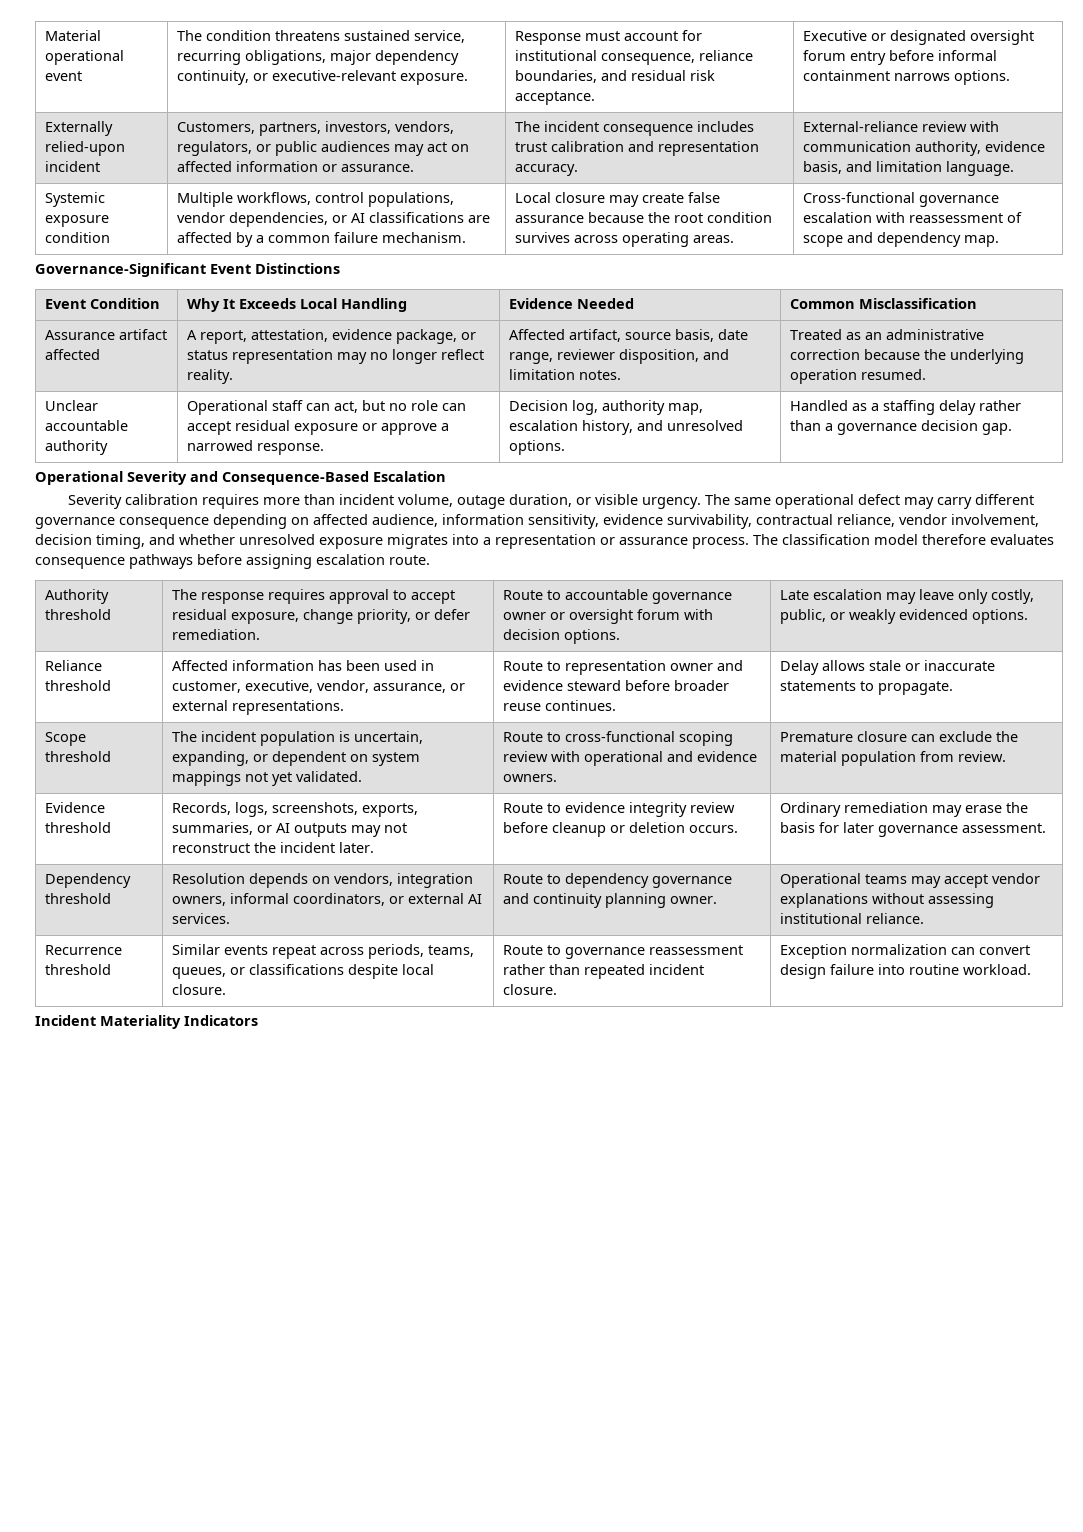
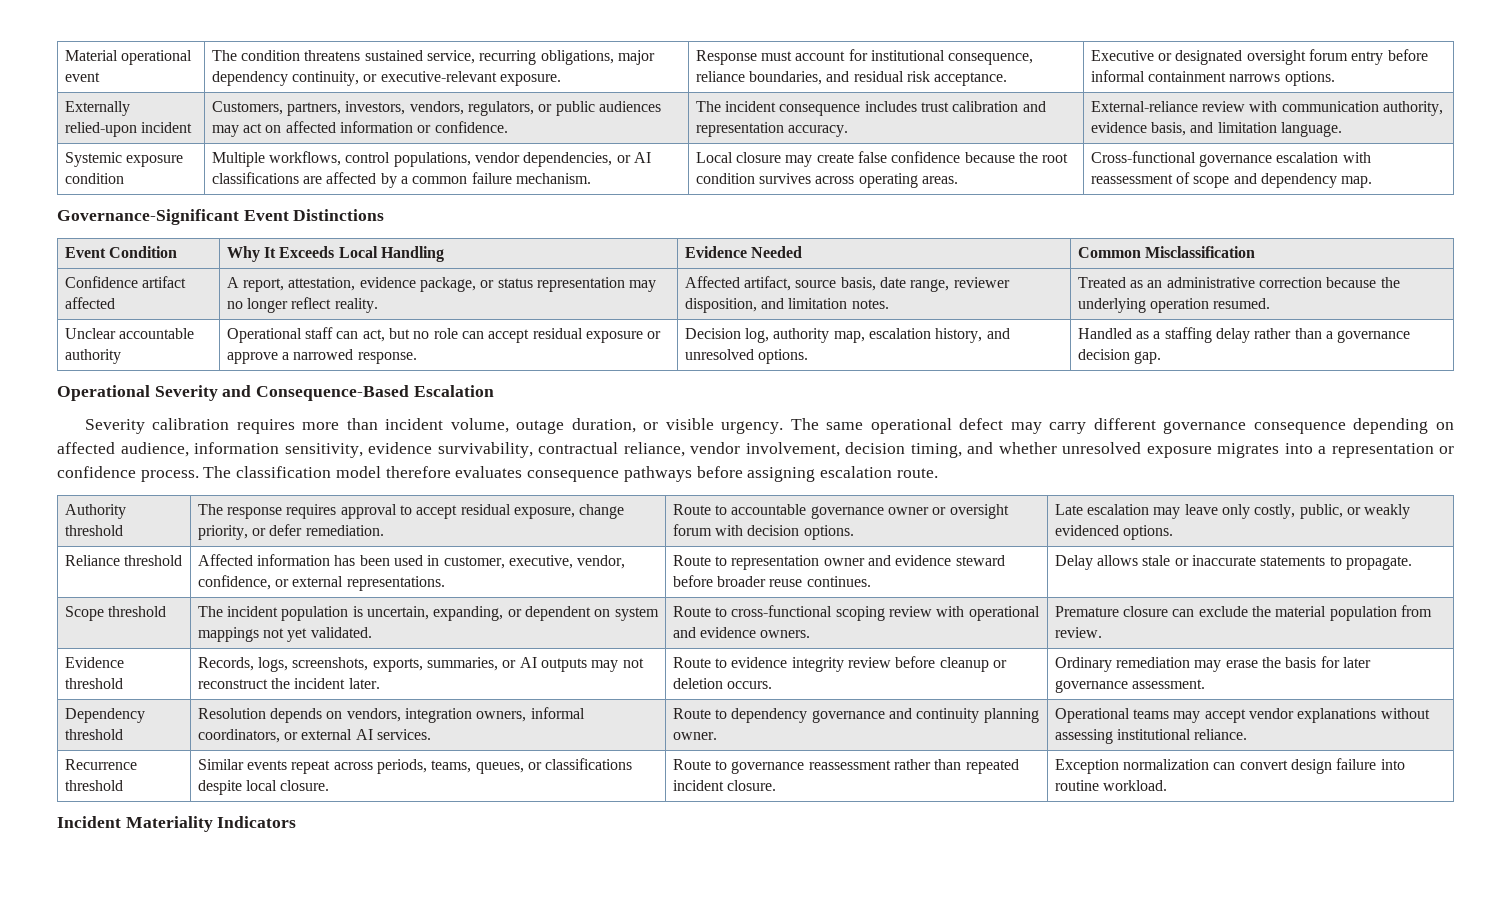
- Externally relied-upon incident | Customers, partners, investors, vendors, regulators, or public audiences may act on affected information or assurance. | The incident consequence includes trust calibration and representation accuracy. | External-reliance review with communication authority, evidence basis, and limitation language.
+ Externally relied-upon incident | Customers, partners, investors, vendors, regulators, or public audiences may act on affected information or confidence. | The incident consequence includes trust calibration and representation accuracy. | External-reliance review with communication authority, evidence basis, and limitation language.
- Local closure may create false assurance because the root condition survives across operating areas.
+ Local closure may create false confidence because the root condition survives across operating areas.
- Assurance artifact affected | A report, attestation, evidence package, or status representation may no longer reflect reality. | Affected artifact, source basis, date range, reviewer disposition, and limitation notes. | Treated as an administrative correction because the underlying operation resumed.
+ Confidence artifact affected | A report, attestation, evidence package, or status representation may no longer reflect reality. | Affected artifact, source basis, date range, reviewer disposition, and limitation notes. | Treated as an administrative correction because the underlying operation resumed.
- The same operational defect may carry different governance consequence depending on affected audience, information sensitivity, evidence survivability, contractual reliance, vendor involvement, decision timing, and whether unresolved exposure migrates into a representation or assurance process.
+ The same operational defect may carry different governance consequence depending on affected audience, information sensitivity, evidence survivability, contractual reliance, vendor involvement, decision timing, and whether unresolved exposure migrates into a representation or confidence process.
- Reliance threshold | Affected information has been used in customer, executive, vendor, assurance, or external representations. | Route to representation owner and evidence steward before broader reuse continues. | Delay allows stale or inaccurate statements to propagate.
+ Reliance threshold | Affected information has been used in customer, executive, vendor, confidence, or external representations. | Route to representation owner and evidence steward before broader reuse continues. | Delay allows stale or inaccurate statements to propagate.

